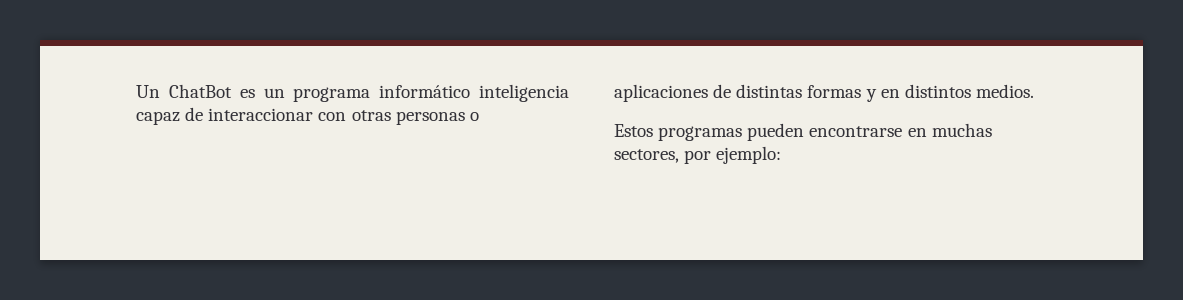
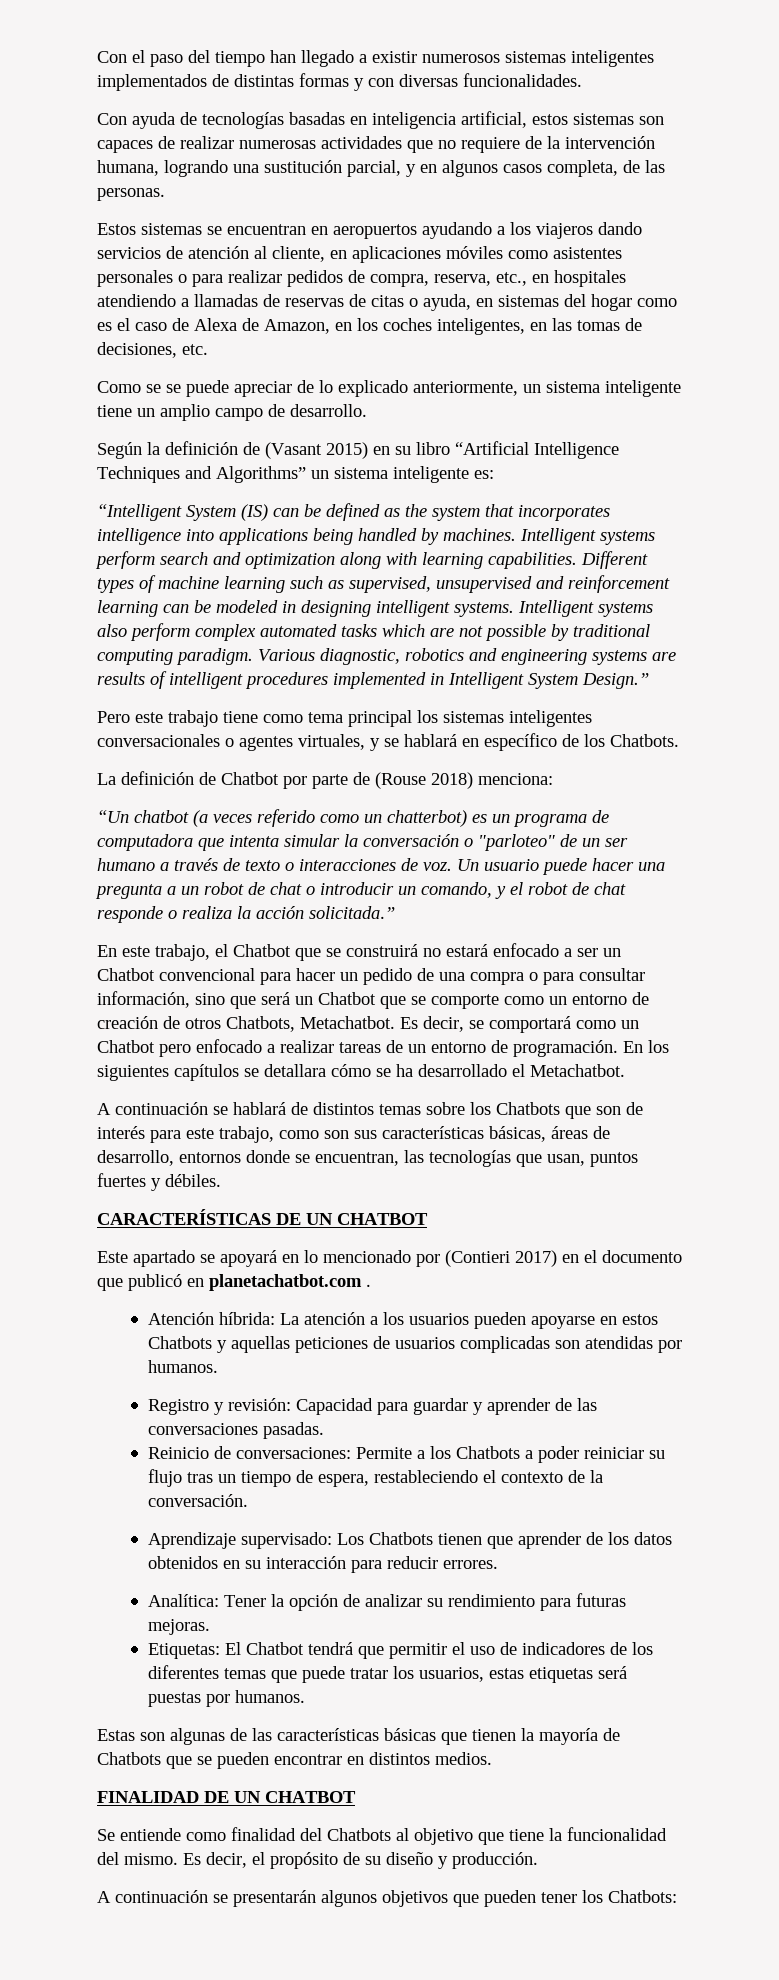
- Un ChatBot es un programa informático inteligencia capaz de interaccionar con otras personas o aplicaciones de distintas formas y en distintos medios.
- Estos programas pueden encontrarse en muchas sectores, por ejemplo:
+ Con el paso del tiempo han llegado a existir numerosos sistemas inteligentes implementados de distintas formas y con diversas funcionalidades.
+ Con ayuda de tecnologías basadas en inteligencia artificial, estos sistemas son capaces de realizar numerosas actividades que no requiere de la intervención humana, logrando una sustitución parcial, y en algunos casos completa, de las personas.
+ Estos sistemas se encuentran en aeropuertos ayudando a los viajeros dando servicios de atención al cliente, en aplicaciones móviles como asistentes personales o para realizar pedidos de compra, reserva, etc., en hospitales atendiendo a llamadas de reservas de citas o ayuda, en sistemas del hogar como es el caso de Alexa de Amazon, en los coches inteligentes, en las tomas de decisiones, etc.
+ Como se se puede apreciar de lo explicado anteriormente, un sistema inteligente tiene un amplio campo de desarrollo.
+ Según la definición de (Vasant 2015) en su libro “Artificial Intelligence Techniques and Algorithms” un sistema inteligente es:
+ “Intelligent System (IS) can be defined as the system that incorporates intelligence into applications being handled by machines. Intelligent systems perform search and optimization along with learning capabilities. Different types of machine learning such as supervised, unsupervised and reinforcement learning can be modeled in designing intelligent systems. Intelligent systems also perform complex automated tasks which are not possible by traditional computing paradigm. Various diagnostic, robotics and engineering systems are results of intelligent procedures implemented in Intelligent System Design.”
+ Pero este trabajo tiene como tema principal los sistemas inteligentes conversacionales o agentes virtuales, y se hablará en específico de los Chatbots.
+ La definición de Chatbot por parte de (Rouse 2018) menciona:
+ “Un chatbot (a veces referido como un chatterbot) es un programa de computadora que intenta simular la conversación o "parloteo" de un ser humano a través de texto o interacciones de voz. Un usuario puede hacer una pregunta a un robot de chat o introducir un comando, y el robot de chat responde o realiza la acción solicitada.”
+ En este trabajo, el Chatbot que se construirá no estará enfocado a ser un Chatbot convencional para hacer un pedido de una compra o para consultar información, sino que será un Chatbot que se comporte como un entorno de creación de otros Chatbots, Metachatbot. Es decir, se comportará como un Chatbot pero enfocado a realizar tareas de un entorno de programación. En los siguientes capítulos se detallara cómo se ha desarrollado el Metachatbot.
+ A continuación se hablará de distintos temas sobre los Chatbots que son de interés para este trabajo, como son sus características básicas, áreas de desarrollo, entornos donde se encuentran, las tecnologías que usan, puntos fuertes y débiles.
+ CARACTERÍSTICAS DE UN CHATBOT
+ Este apartado se apoyará en lo mencionado por (Contieri 2017) en el documento que publicó en planetachatbot.com .
+ Atención híbrida: La atención a los usuarios pueden apoyarse en estos Chatbots y aquellas peticiones de usuarios complicadas son atendidas por humanos.
+ Registro y revisión: Capacidad para guardar y aprender de las conversaciones pasadas.
+ Reinicio de conversaciones: Permite a los Chatbots a poder reiniciar su flujo tras un tiempo de espera, restableciendo el contexto de la conversación.
+ Aprendizaje supervisado: Los Chatbots tienen que aprender de los datos obtenidos en su interacción para reducir errores.
+ Analítica: Tener la opción de analizar su rendimiento para futuras mejoras.
+ Etiquetas: El Chatbot tendrá que permitir el uso de indicadores de los diferentes temas que puede tratar los usuarios, estas etiquetas será puestas por humanos.
+ Estas son algunas de las características básicas que tienen la mayoría de Chatbots que se pueden encontrar en distintos medios.
+ FINALIDAD DE UN CHATBOT
+ Se entiende como finalidad del Chatbots al objetivo que tiene la funcionalidad del mismo. Es decir, el propósito de su diseño y producción.
+ A continuación se presentarán algunos objetivos que pueden tener los Chatbots:

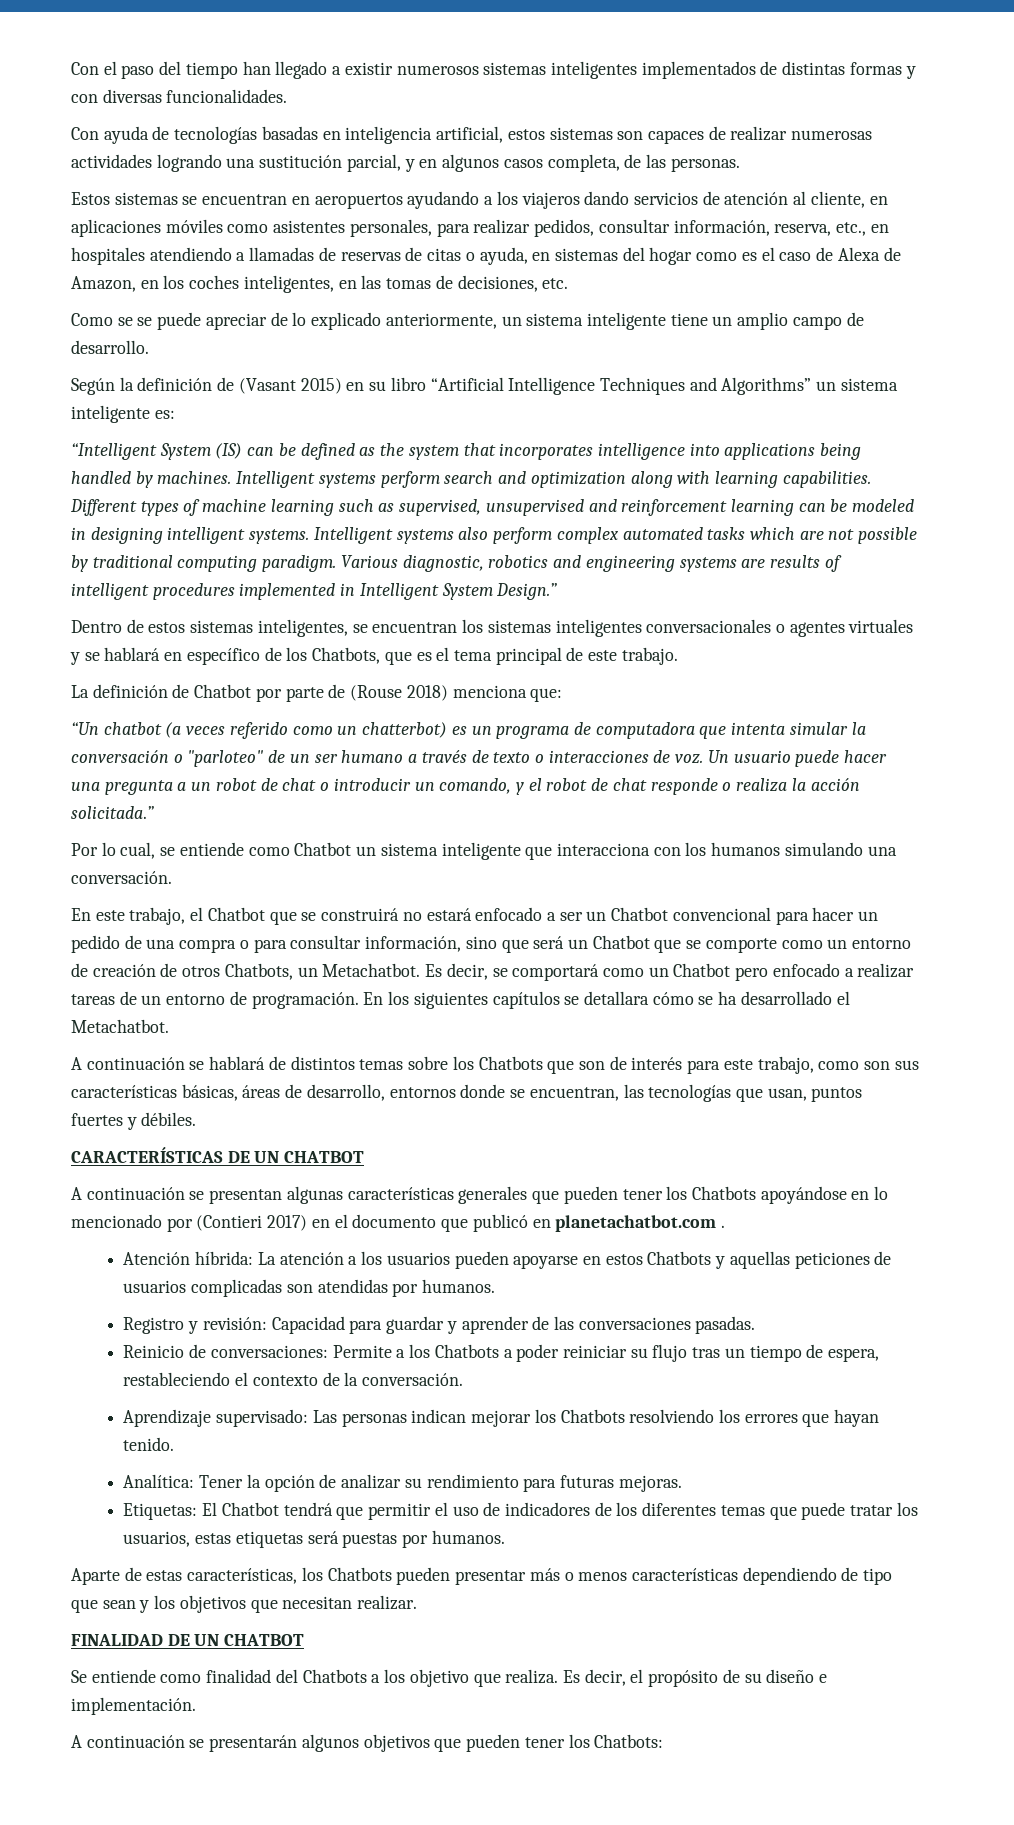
- Con ayuda de tecnologías basadas en inteligencia artificial, estos sistemas son capaces de realizar numerosas actividades que no requiere de la intervención humana, logrando una sustitución parcial, y en algunos casos completa, de las personas.
+ Con ayuda de tecnologías basadas en inteligencia artificial, estos sistemas son capaces de realizar numerosas actividades logrando una sustitución parcial, y en algunos casos completa, de las personas.
- Estos sistemas se encuentran en aeropuertos ayudando a los viajeros dando servicios de atención al cliente, en aplicaciones móviles como asistentes personales o para realizar pedidos de compra, reserva, etc., en hospitales atendiendo a llamadas de reservas de citas o ayuda, en sistemas del hogar como es el caso de Alexa de Amazon, en los coches inteligentes, en las tomas de decisiones, etc.
+ Estos sistemas se encuentran en aeropuertos ayudando a los viajeros dando servicios de atención al cliente, en aplicaciones móviles como asistentes personales, para realizar pedidos, consultar información, reserva, etc., en hospitales atendiendo a llamadas de reservas de citas o ayuda, en sistemas del hogar como es el caso de Alexa de Amazon, en los coches inteligentes, en las tomas de decisiones, etc.
- Pero este trabajo tiene como tema principal los sistemas inteligentes conversacionales o agentes virtuales, y se hablará en específico de los Chatbots.
+ Dentro de estos sistemas inteligentes, se encuentran los sistemas inteligentes conversacionales o agentes virtuales y se hablará en específico de los Chatbots, que es el tema principal de este trabajo.
- La definición de Chatbot por parte de (Rouse 2018) menciona:
+ La definición de Chatbot por parte de (Rouse 2018) menciona que:
+ Por lo cual, se entiende como Chatbot un sistema inteligente que interacciona con los humanos simulando una conversación.
- En este trabajo, el Chatbot que se construirá no estará enfocado a ser un Chatbot convencional para hacer un pedido de una compra o para consultar información, sino que será un Chatbot que se comporte como un entorno de creación de otros Chatbots, Metachatbot.
+ En este trabajo, el Chatbot que se construirá no estará enfocado a ser un Chatbot convencional para hacer un pedido de una compra o para consultar información, sino que será un Chatbot que se comporte como un entorno de creación de otros Chatbots, un Metachatbot.
- Este apartado se apoyará en lo mencionado por (Contieri 2017) en el documento que publicó en planetachatbot.com .
+ A continuación se presentan algunas características generales que pueden tener los Chatbots apoyándose en lo mencionado por (Contieri 2017) en el documento que publicó en planetachatbot.com .
- Aprendizaje supervisado: Los Chatbots tienen que aprender de los datos obtenidos en su interacción para reducir errores.
+ Aprendizaje supervisado: Las personas indican mejorar los Chatbots resolviendo los errores que hayan tenido.
- Estas son algunas de las características básicas que tienen la mayoría de Chatbots que se pueden encontrar en distintos medios.
+ Aparte de estas características, los Chatbots pueden presentar más o menos características dependiendo de tipo que sean y los objetivos que necesitan realizar.
- Se entiende como finalidad del Chatbots al objetivo que tiene la funcionalidad del mismo.
+ Se entiende como finalidad del Chatbots a los objetivo que realiza.
- Es decir, el propósito de su diseño y producción.
+ Es decir, el propósito de su diseño e implementación.

